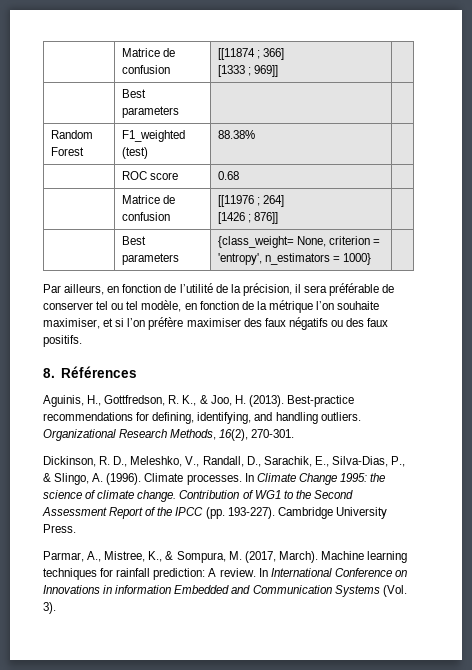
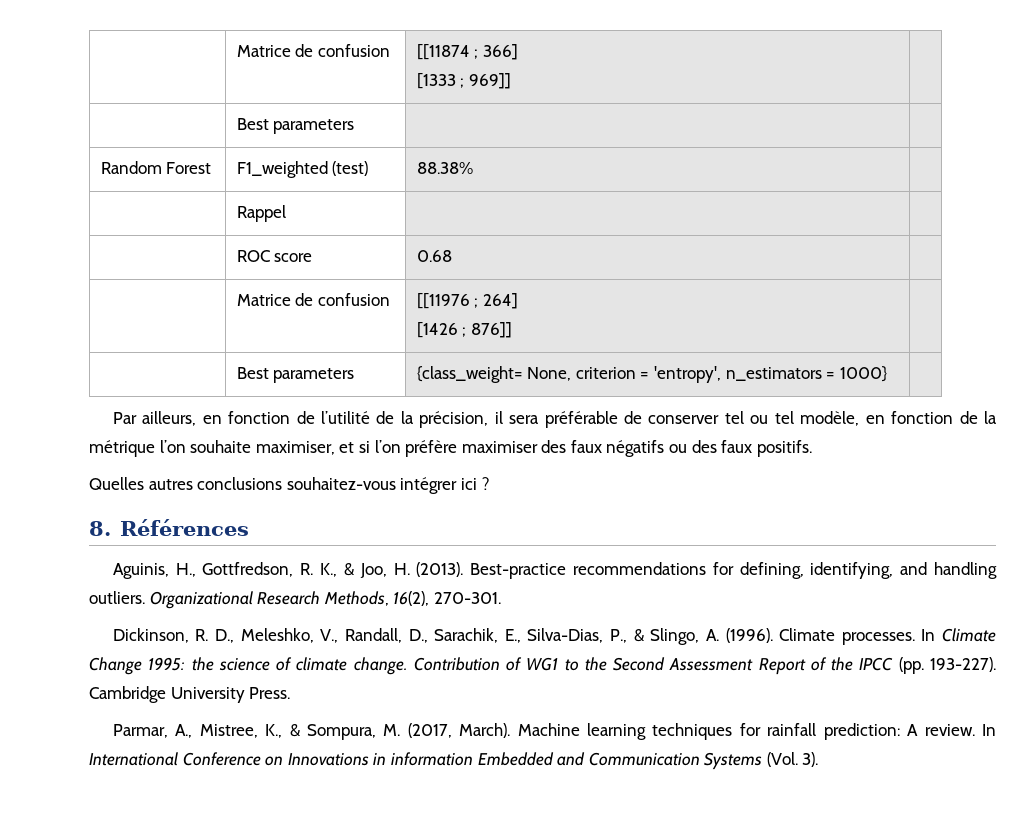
+ | Rappel | |
+ Quelles autres conclusions souhaitez-vous intégrer ici ?

